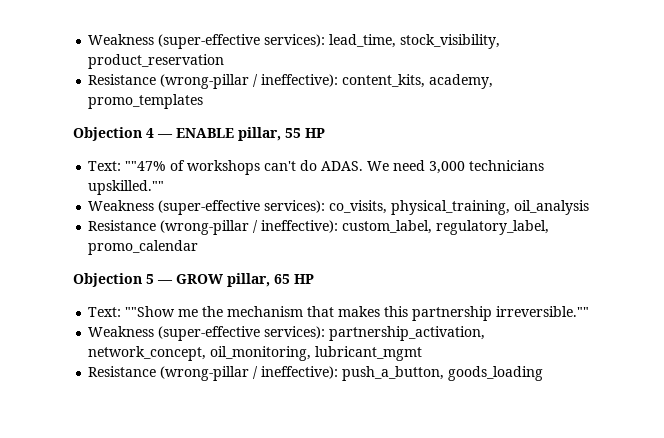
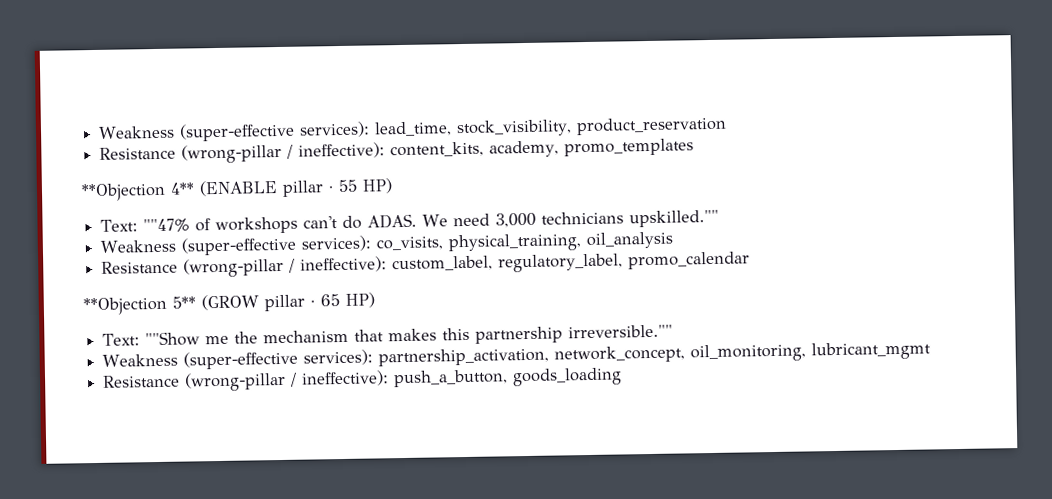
- Objection 4 — ENABLE pillar, 55 HP
+ **Objection 4** (ENABLE pillar · 55 HP)
- Objection 5 — GROW pillar, 65 HP
+ **Objection 5** (GROW pillar · 65 HP)

